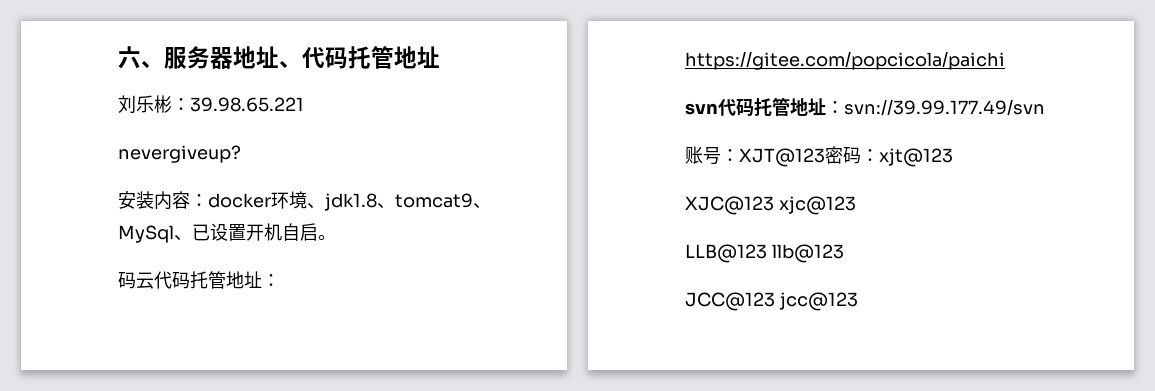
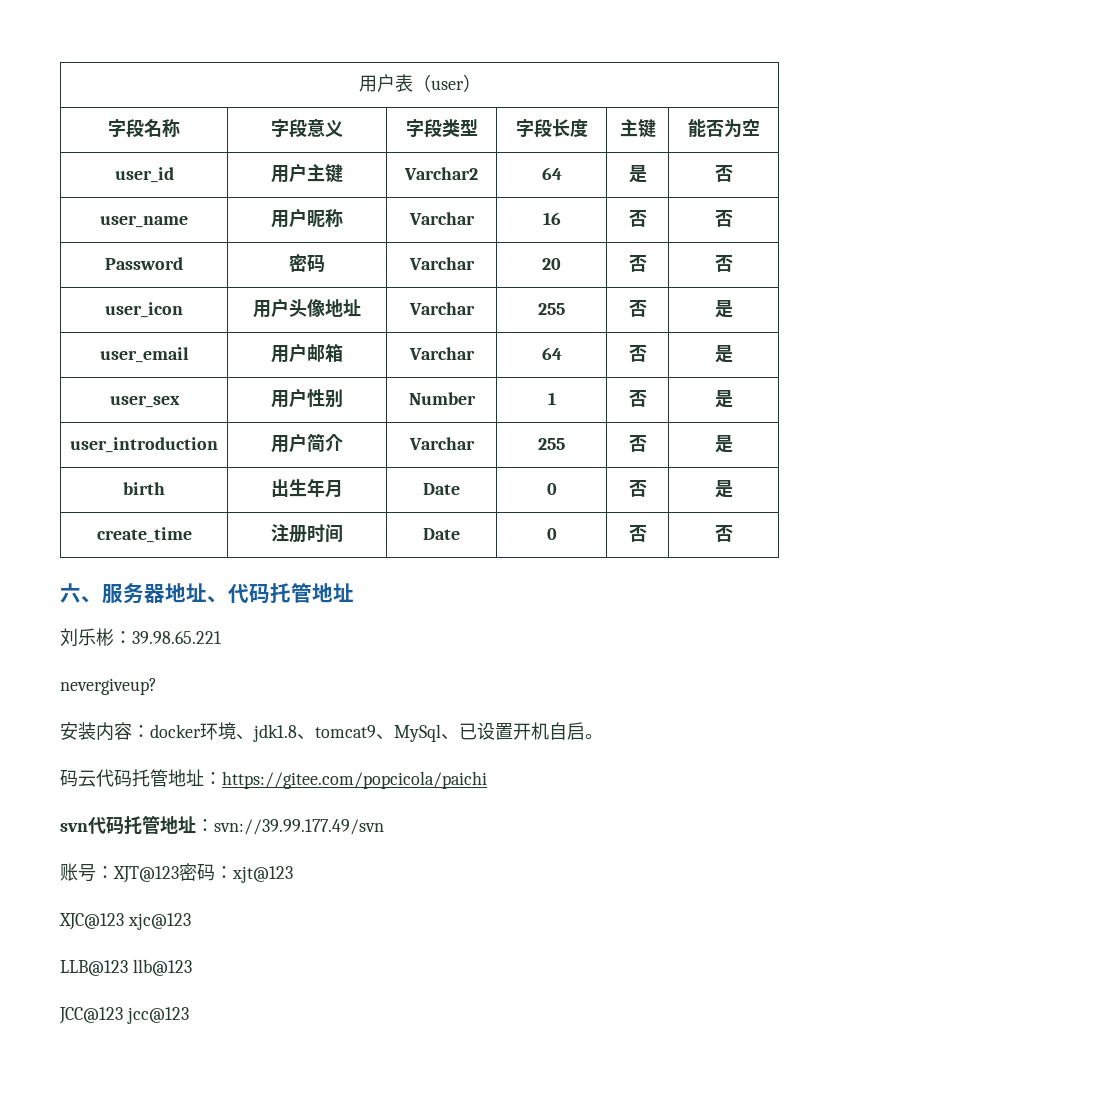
+ 用户表（user）
+ 字段名称 | 字段意义 | 字段类型 | 字段长度 | 主键 | 能否为空
+ user_id | 用户主键 | Varchar2 | 64 | 是 | 否
+ user_name | 用户昵称 | Varchar | 16 | 否 | 否
+ Password | 密码 | Varchar | 20 | 否 | 否
+ user_icon | 用户头像地址 | Varchar | 255 | 否 | 是
+ user_email | 用户邮箱 | Varchar | 64 | 否 | 是
+ user_sex | 用户性别 | Number | 1 | 否 | 是
+ user_introduction | 用户简介 | Varchar | 255 | 否 | 是
+ birth | 出生年月 | Date | 0 | 否 | 是
+ create_time | 注册时间 | Date | 0 | 否 | 否

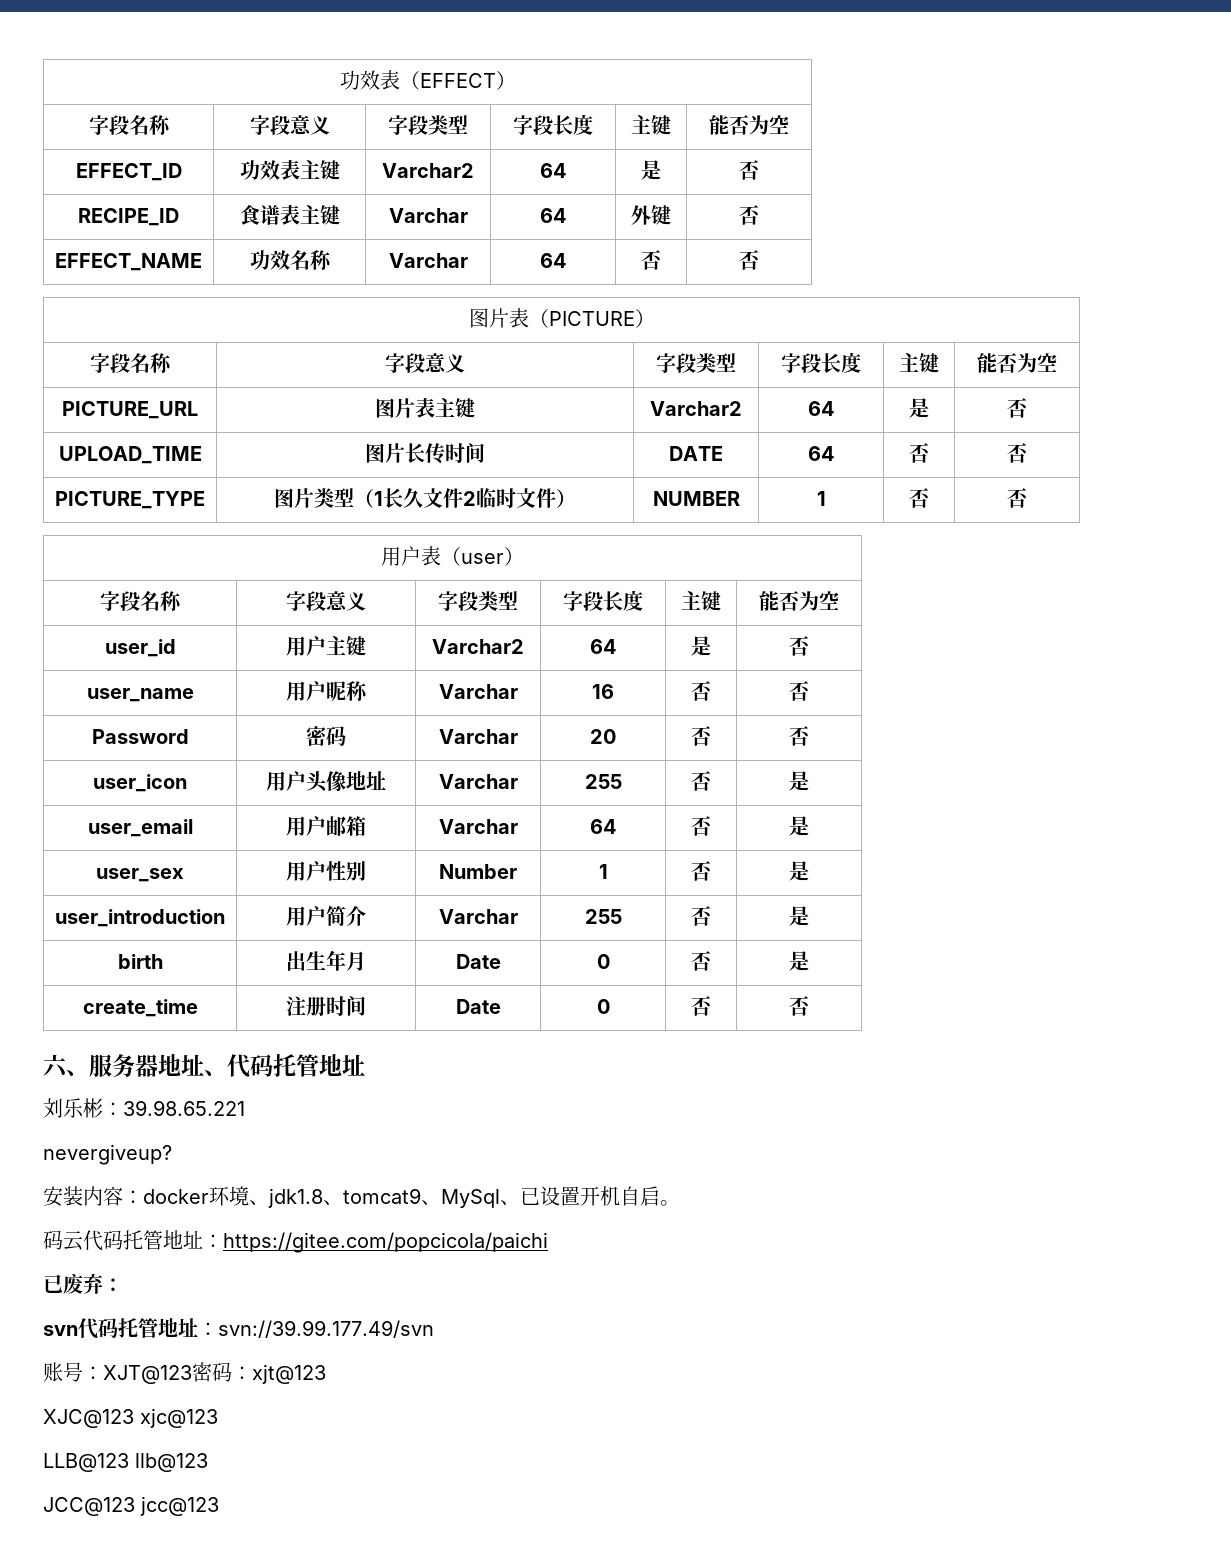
+ 功效表（EFFECT）
+ 字段名称 | 字段意义 | 字段类型 | 字段长度 | 主键 | 能否为空
+ EFFECT_ID | 功效表主键 | Varchar2 | 64 | 是 | 否
+ RECIPE_ID | 食谱表主键 | Varchar | 64 | 外键 | 否
+ EFFECT_NAME | 功效名称 | Varchar | 64 | 否 | 否
+ 图片表（PICTURE）
+ 字段名称 | 字段意义 | 字段类型 | 字段长度 | 主键 | 能否为空
+ PICTURE_URL | 图片表主键 | Varchar2 | 64 | 是 | 否
+ UPLOAD_TIME | 图片长传时间 | DATE | 64 | 否 | 否
+ PICTURE_TYPE | 图片类型（1长久文件2临时文件） | NUMBER | 1 | 否 | 否
+ 已废弃：

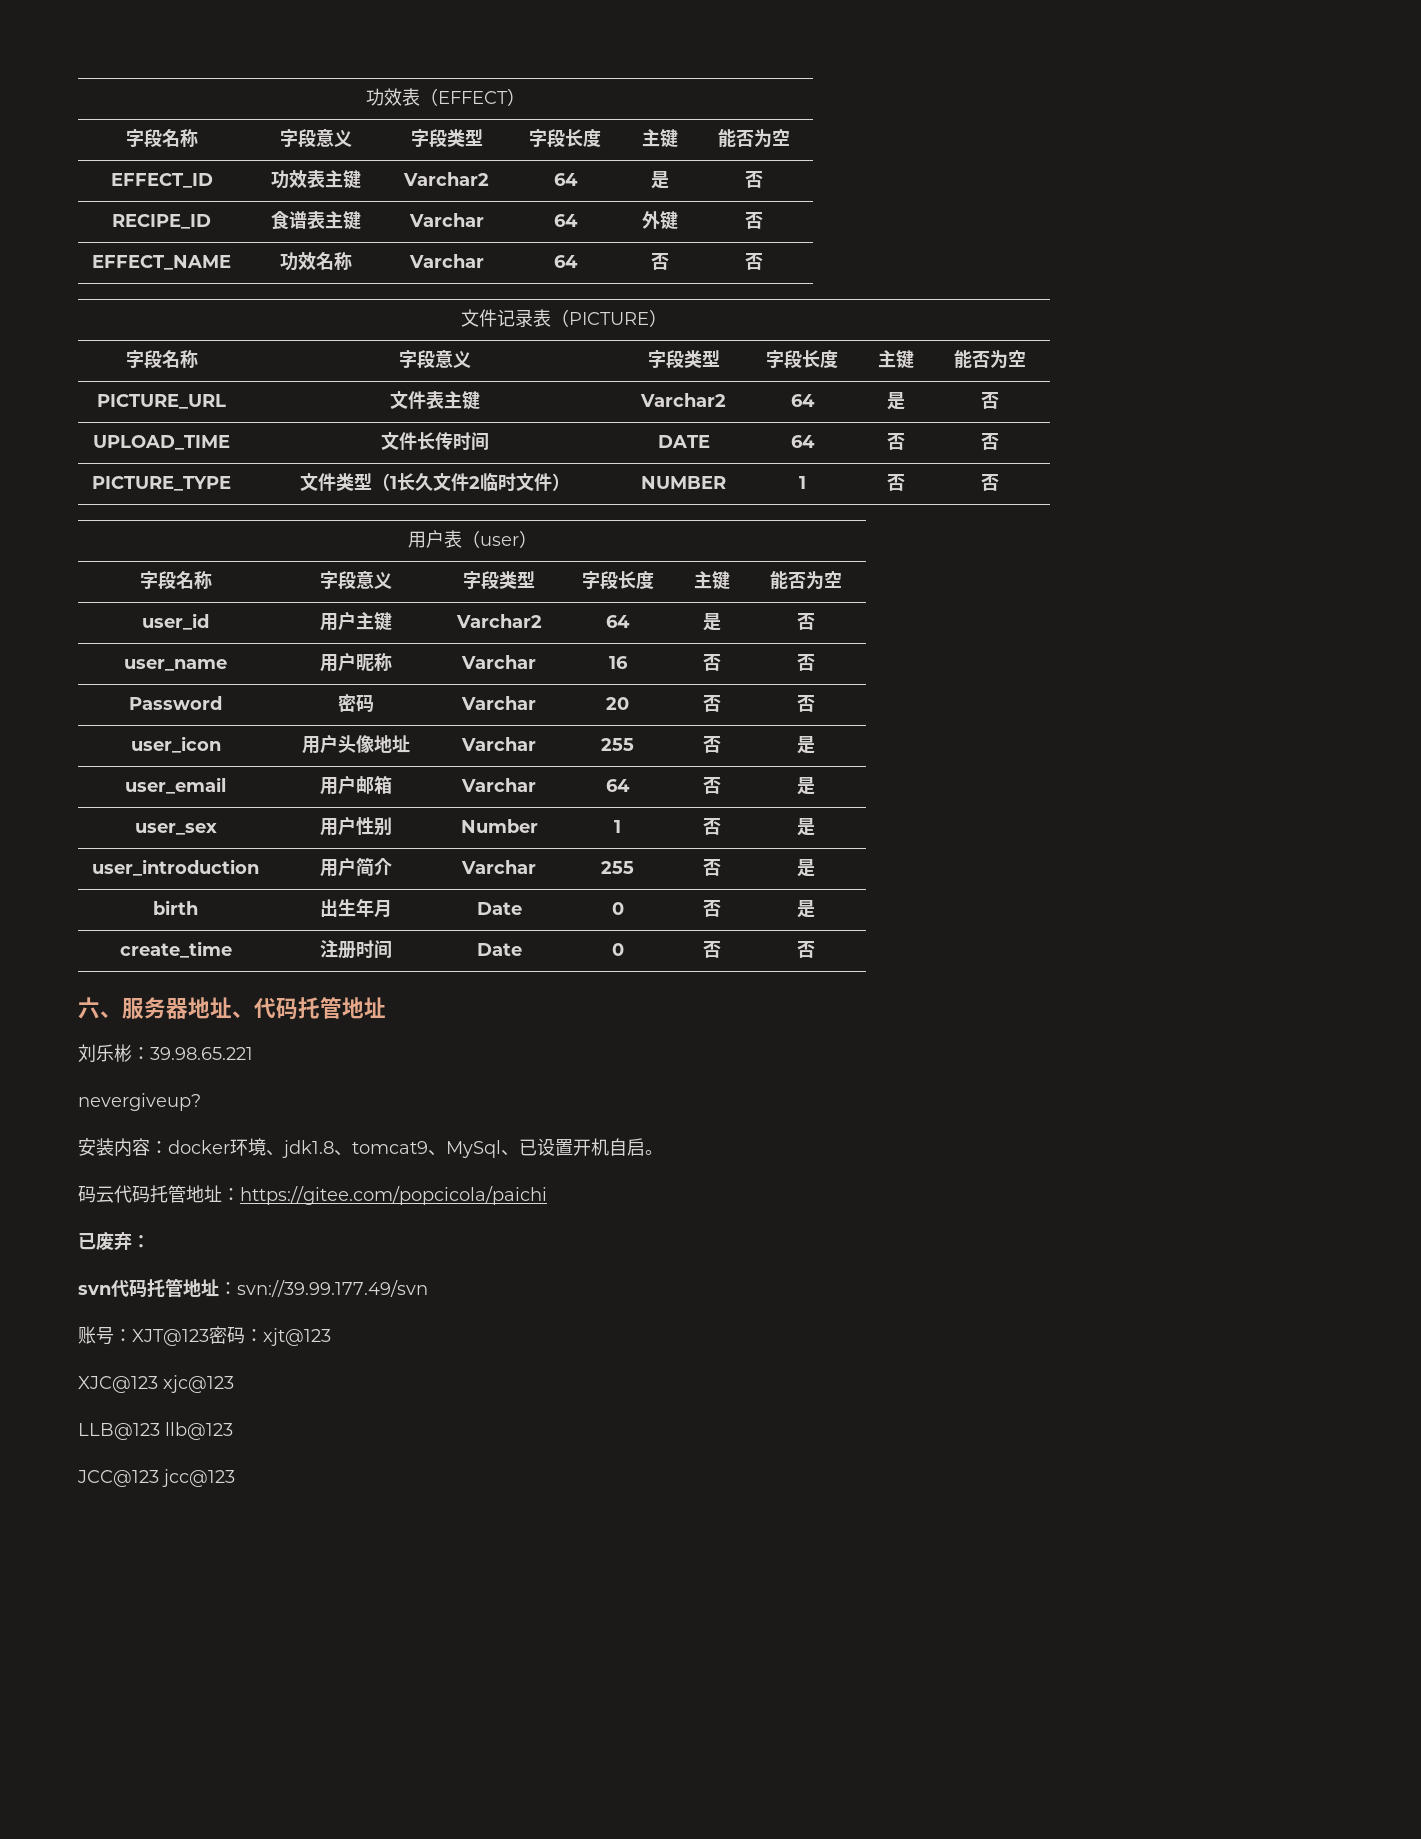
- 图片表（PICTURE）
+ 文件记录表（PICTURE）
- PICTURE_URL | 图片表主键 | Varchar2 | 64 | 是 | 否
+ PICTURE_URL | 文件表主键 | Varchar2 | 64 | 是 | 否
- UPLOAD_TIME | 图片长传时间 | DATE | 64 | 否 | 否
+ UPLOAD_TIME | 文件长传时间 | DATE | 64 | 否 | 否
- PICTURE_TYPE | 图片类型（1长久文件2临时文件） | NUMBER | 1 | 否 | 否
+ PICTURE_TYPE | 文件类型（1长久文件2临时文件） | NUMBER | 1 | 否 | 否

